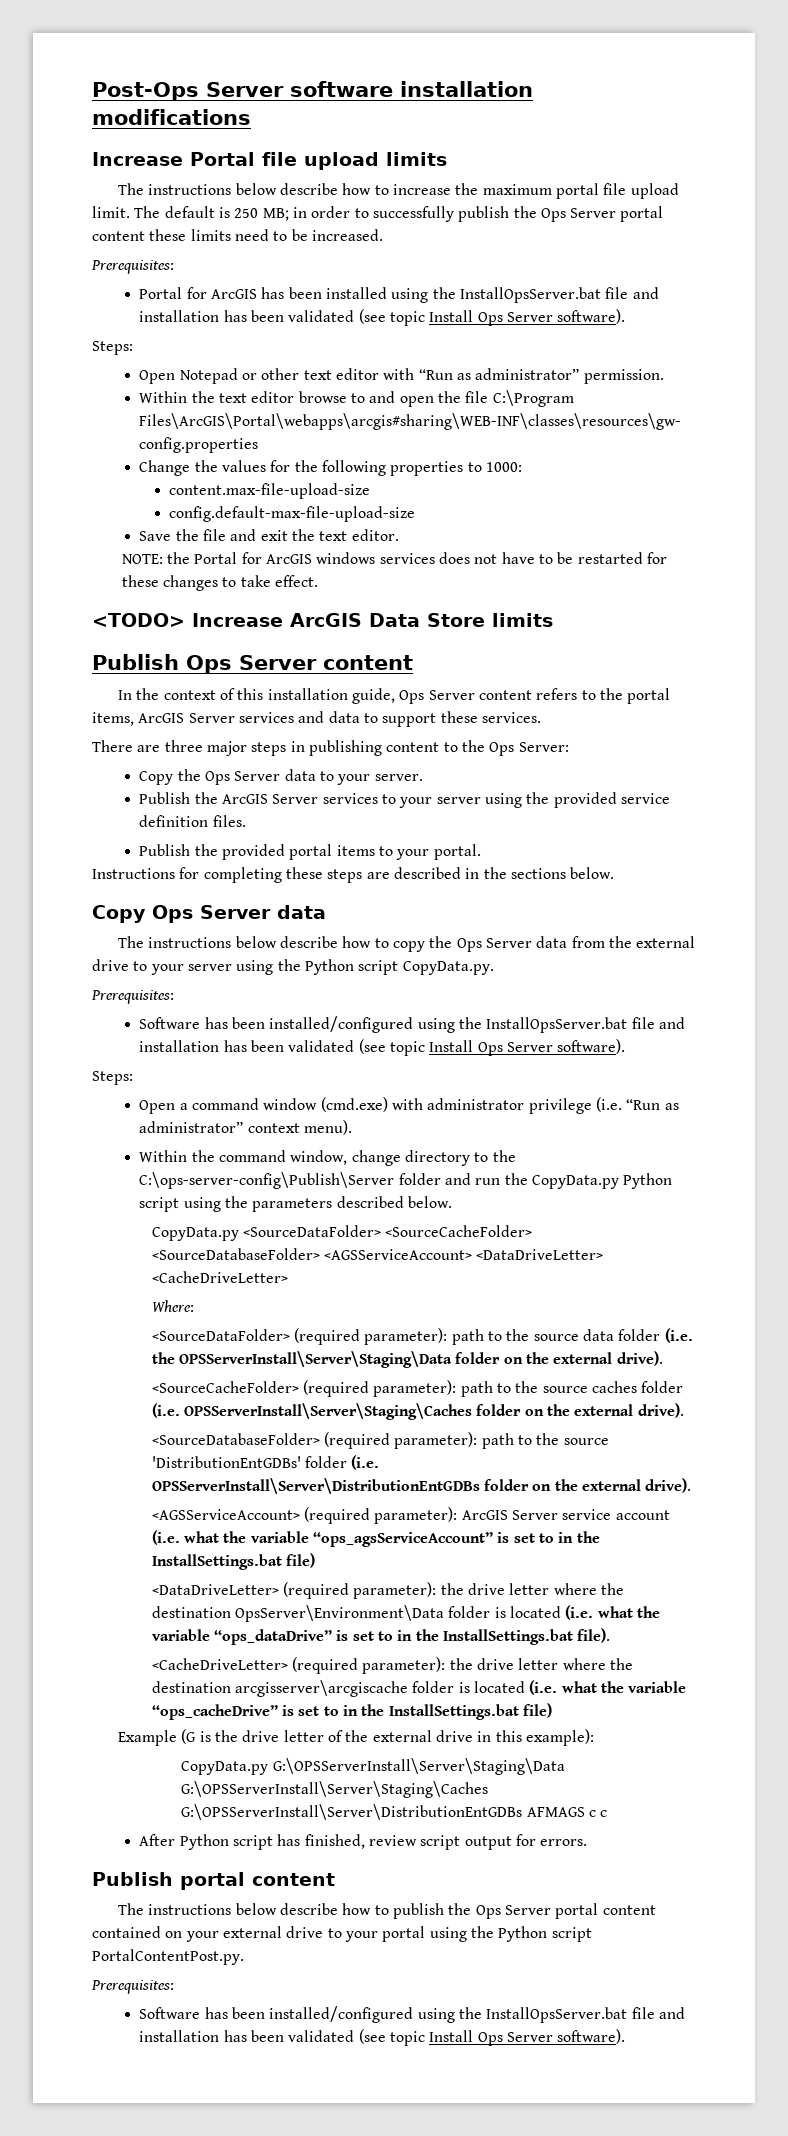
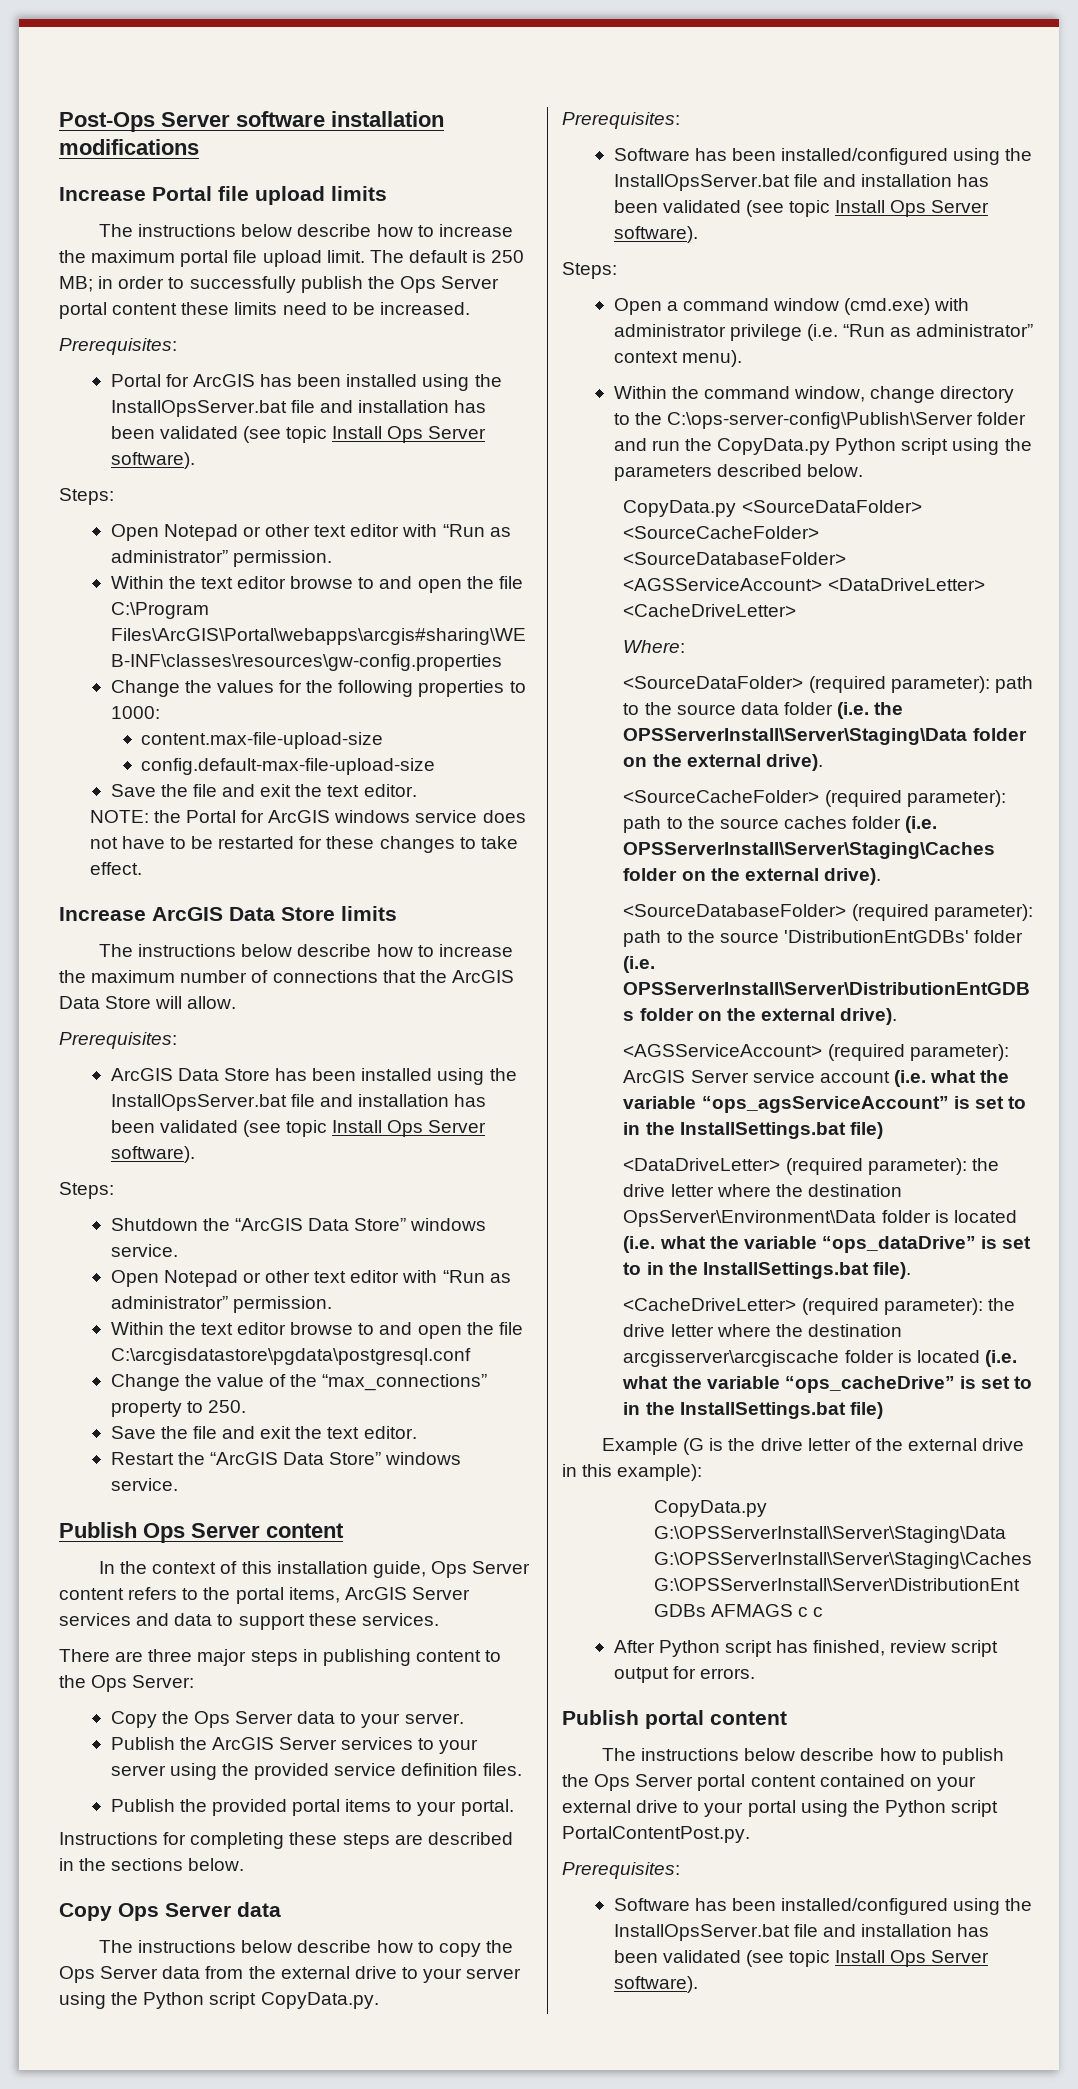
- NOTE: the Portal for ArcGIS windows services does not have to be restarted for these changes to take effect.
+ NOTE: the Portal for ArcGIS windows service does not have to be restarted for these changes to take effect.
- <TODO> Increase ArcGIS Data Store limits
+ Increase ArcGIS Data Store limits
+ The instructions below describe how to increase the maximum number of connections that the ArcGIS Data Store will allow.
+ Prerequisites:
+ ArcGIS Data Store has been installed using the InstallOpsServer.bat file and installation has been validated (see topic Install Ops Server software).
+ Steps:
+ Shutdown the “ArcGIS Data Store” windows service.
+ Open Notepad or other text editor with “Run as administrator” permission.
+ Within the text editor browse to and open the file C:\arcgisdatastore\pgdata\postgresql.conf
+ Change the value of the “max_connections” property to 250.
+ Save the file and exit the text editor.
+ Restart the “ArcGIS Data Store” windows service.

